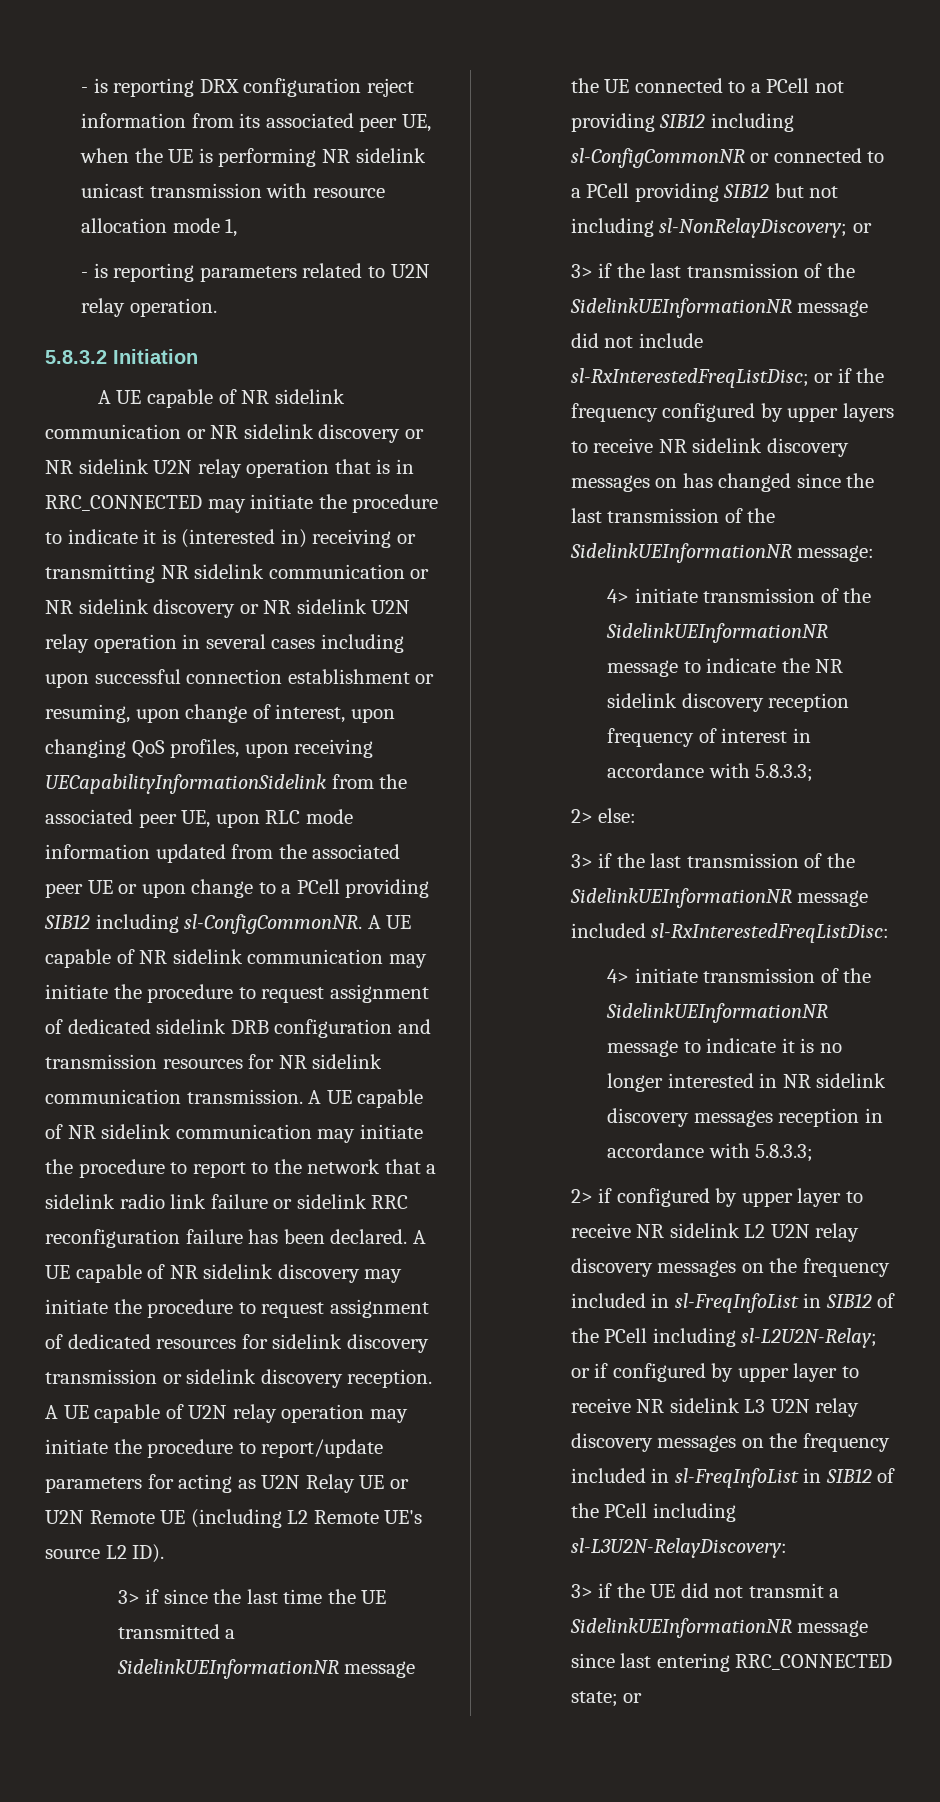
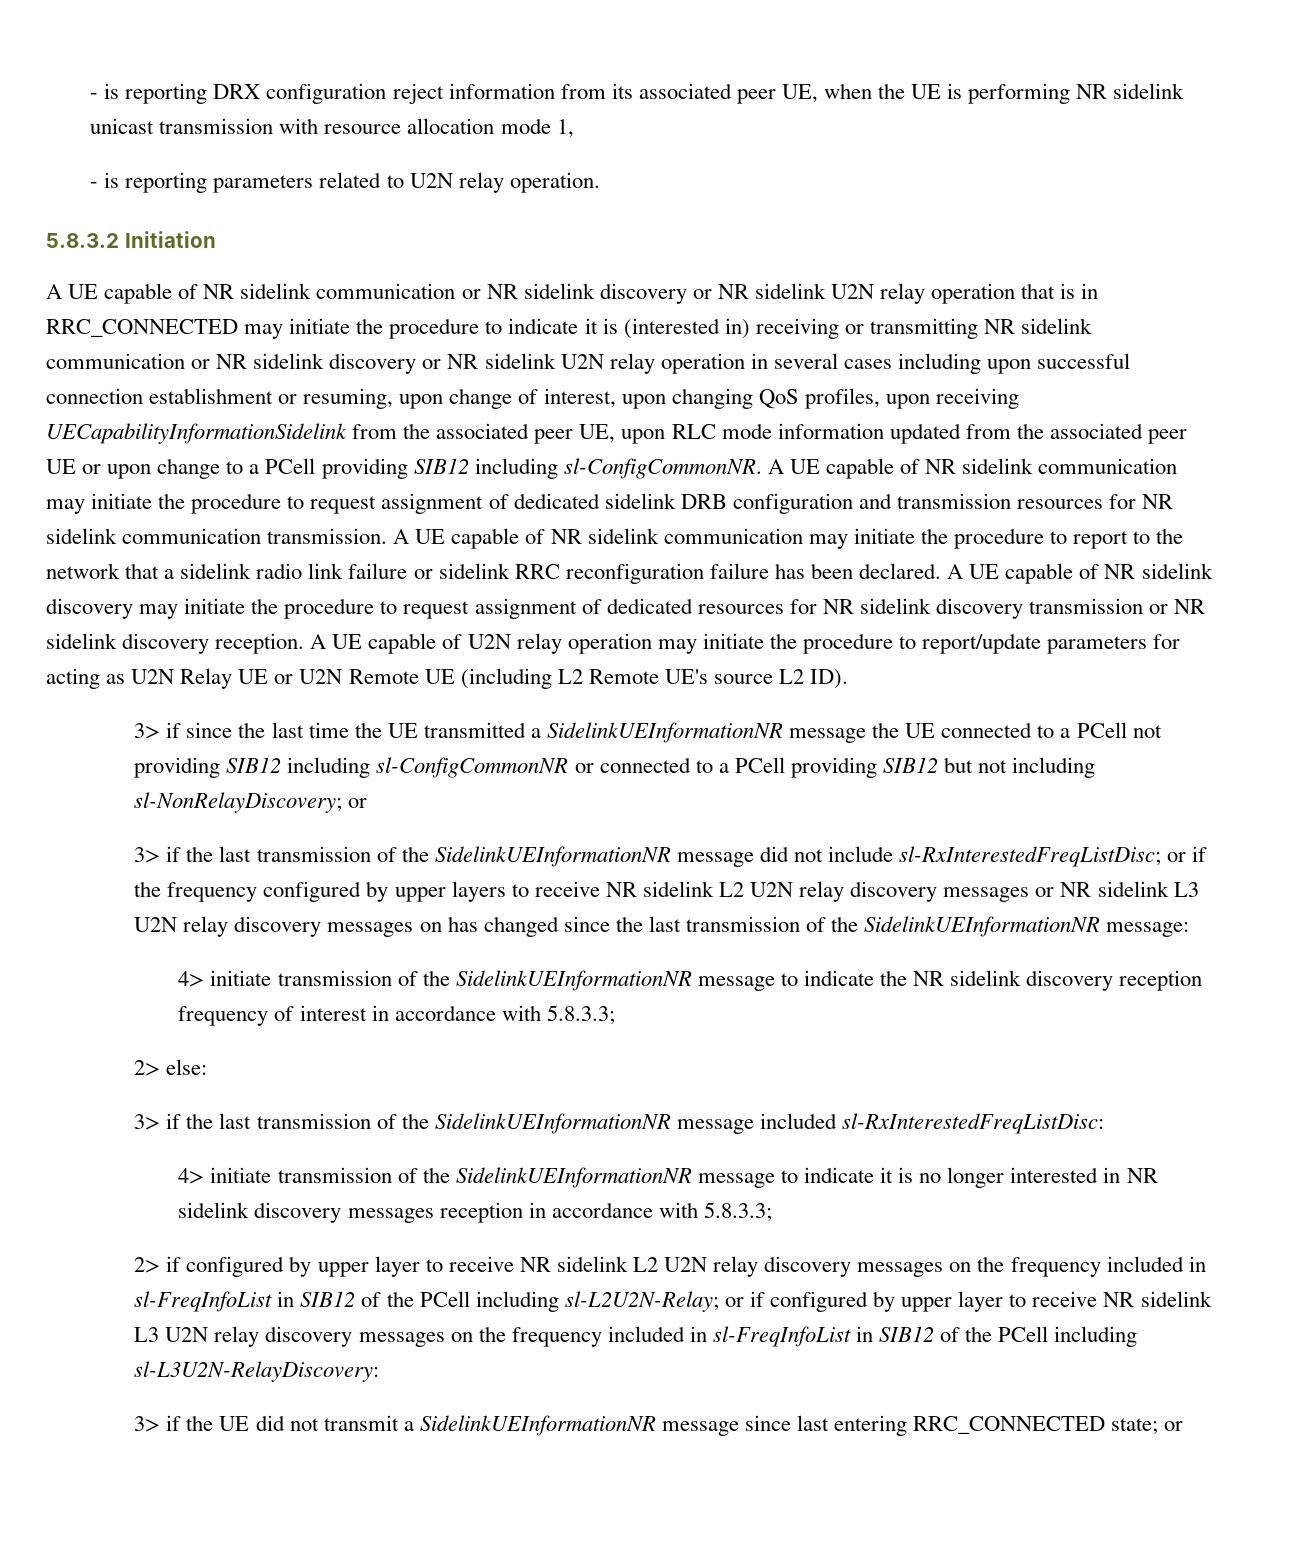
- A UE capable of NR sidelink discovery may initiate the procedure to request assignment of dedicated resources for sidelink discovery transmission or sidelink discovery reception.
+ A UE capable of NR sidelink discovery may initiate the procedure to request assignment of dedicated resources for NR sidelink discovery transmission or NR sidelink discovery reception.
- 3> if the last transmission of the SidelinkUEInformationNR message did not include sl-RxInterestedFreqListDisc; or if the frequency configured by upper layers to receive NR sidelink discovery messages on has changed since the last transmission of the SidelinkUEInformationNR message:
+ 3> if the last transmission of the SidelinkUEInformationNR message did not include sl-RxInterestedFreqListDisc; or if the frequency configured by upper layers to receive NR sidelink L2 U2N relay discovery messages or NR sidelink L3 U2N relay discovery messages on has changed since the last transmission of the SidelinkUEInformationNR message:

